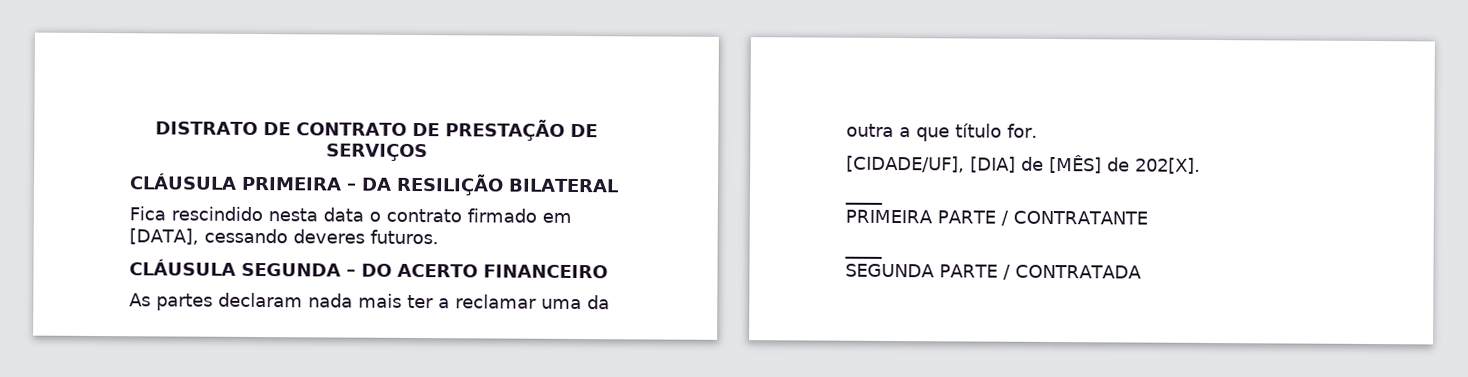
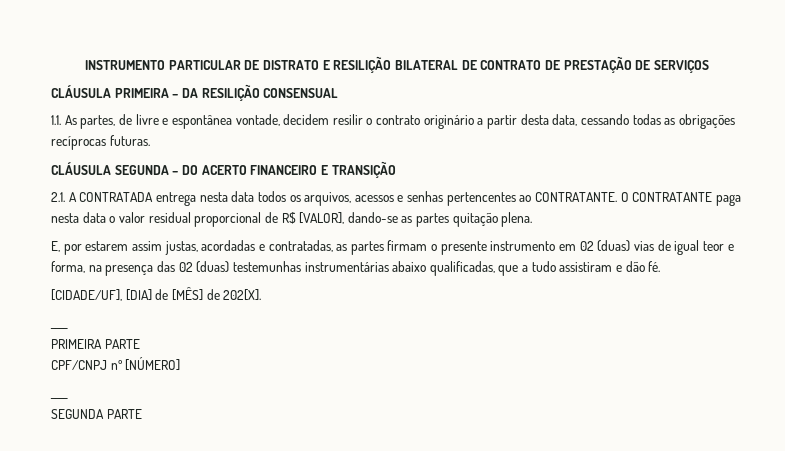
- DISTRATO DE CONTRATO DE PRESTAÇÃO DE SERVIÇOS
+ INSTRUMENTO PARTICULAR DE DISTRATO E RESILIÇÃO BILATERAL DE CONTRATO DE PRESTAÇÃO DE SERVIÇOS
- CLÁUSULA PRIMEIRA – DA RESILIÇÃO BILATERAL
- Fica rescindido nesta data o contrato firmado em [DATA], cessando deveres futuros.
+ CLÁUSULA PRIMEIRA – DA RESILIÇÃO CONSENSUAL
+ 1.1. As partes, de livre e espontânea vontade, decidem resilir o contrato originário a partir desta data, cessando todas as obrigações recíprocas futuras.
- CLÁUSULA SEGUNDA – DO ACERTO FINANCEIRO
- As partes declaram nada mais ter a reclamar uma da outra a que título for.
+ CLÁUSULA SEGUNDA – DO ACERTO FINANCEIRO E TRANSIÇÃO
+ 2.1. A CONTRATADA entrega nesta data todos os arquivos, acessos e senhas pertencentes ao CONTRATANTE. O CONTRATANTE paga nesta data o valor residual proporcional de R$ [VALOR], dando-se as partes quitação plena.
+ E, por estarem assim justas, acordadas e contratadas, as partes firmam o presente instrumento em 02 (duas) vias de igual teor e forma, na presença das 02 (duas) testemunhas instrumentárias abaixo qualificadas, que a tudo assistiram e dão fé.
- PRIMEIRA PARTE / CONTRATANTE
+ PRIMEIRA PARTE
+ CPF/CNPJ nº [NÚMERO]
- SEGUNDA PARTE / CONTRATADA
+ SEGUNDA PARTE

